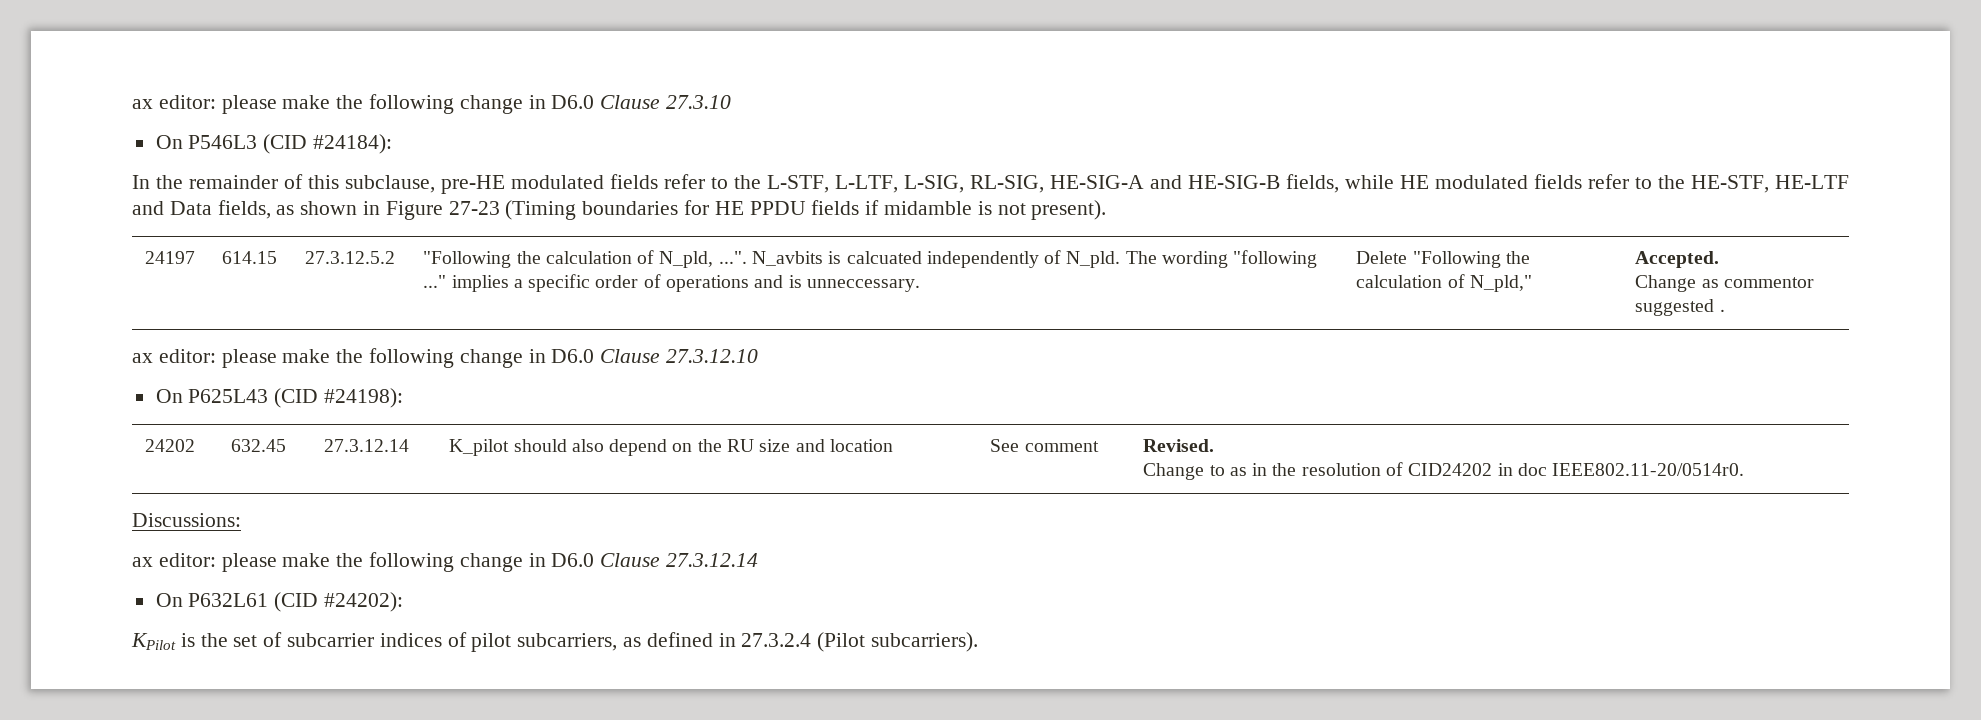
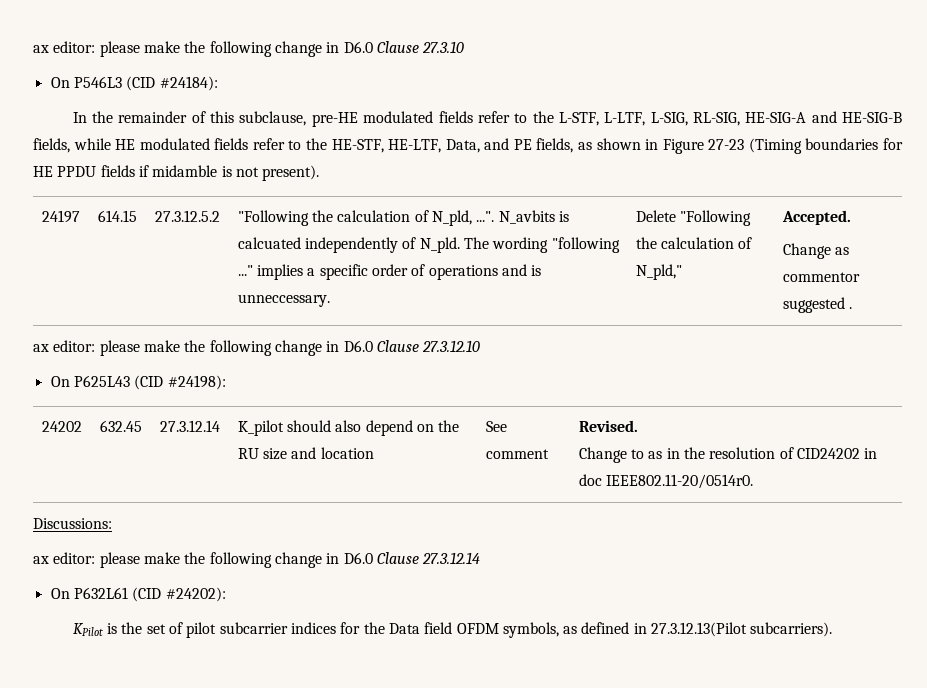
- In the remainder of this subclause, pre-HE modulated fields refer to the L-STF, L-LTF, L-SIG, RL-SIG, HE-SIG-A and HE-SIG-B fields, while HE modulated fields refer to the HE-STF, HE-LTF and Data fields, as shown in Figure 27-23 (Timing boundaries for HE PPDU fields if midamble is not present).
+ In the remainder of this subclause, pre-HE modulated fields refer to the L-STF, L-LTF, L-SIG, RL-SIG, HE-SIG-A and HE-SIG-B fields, while HE modulated fields refer to the HE-STF, HE-LTF, Data, and PE fields, as shown in Figure 27-23 (Timing boundaries for HE PPDU fields if midamble is not present).
- KPilot is the set of subcarrier indices of pilot subcarriers, as defined in 27.3.2.4 (Pilot subcarriers).
+ KPilot is the set of pilot subcarrier indices for the Data field OFDM symbols, as defined in 27.3.12.13(Pilot subcarriers).

